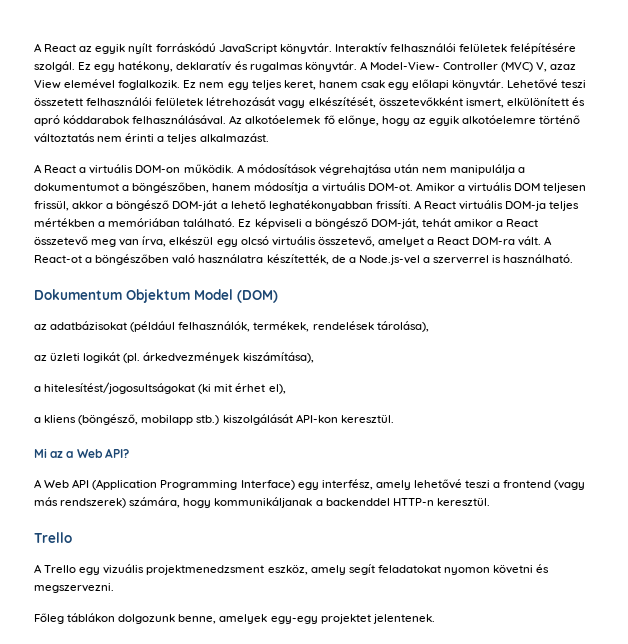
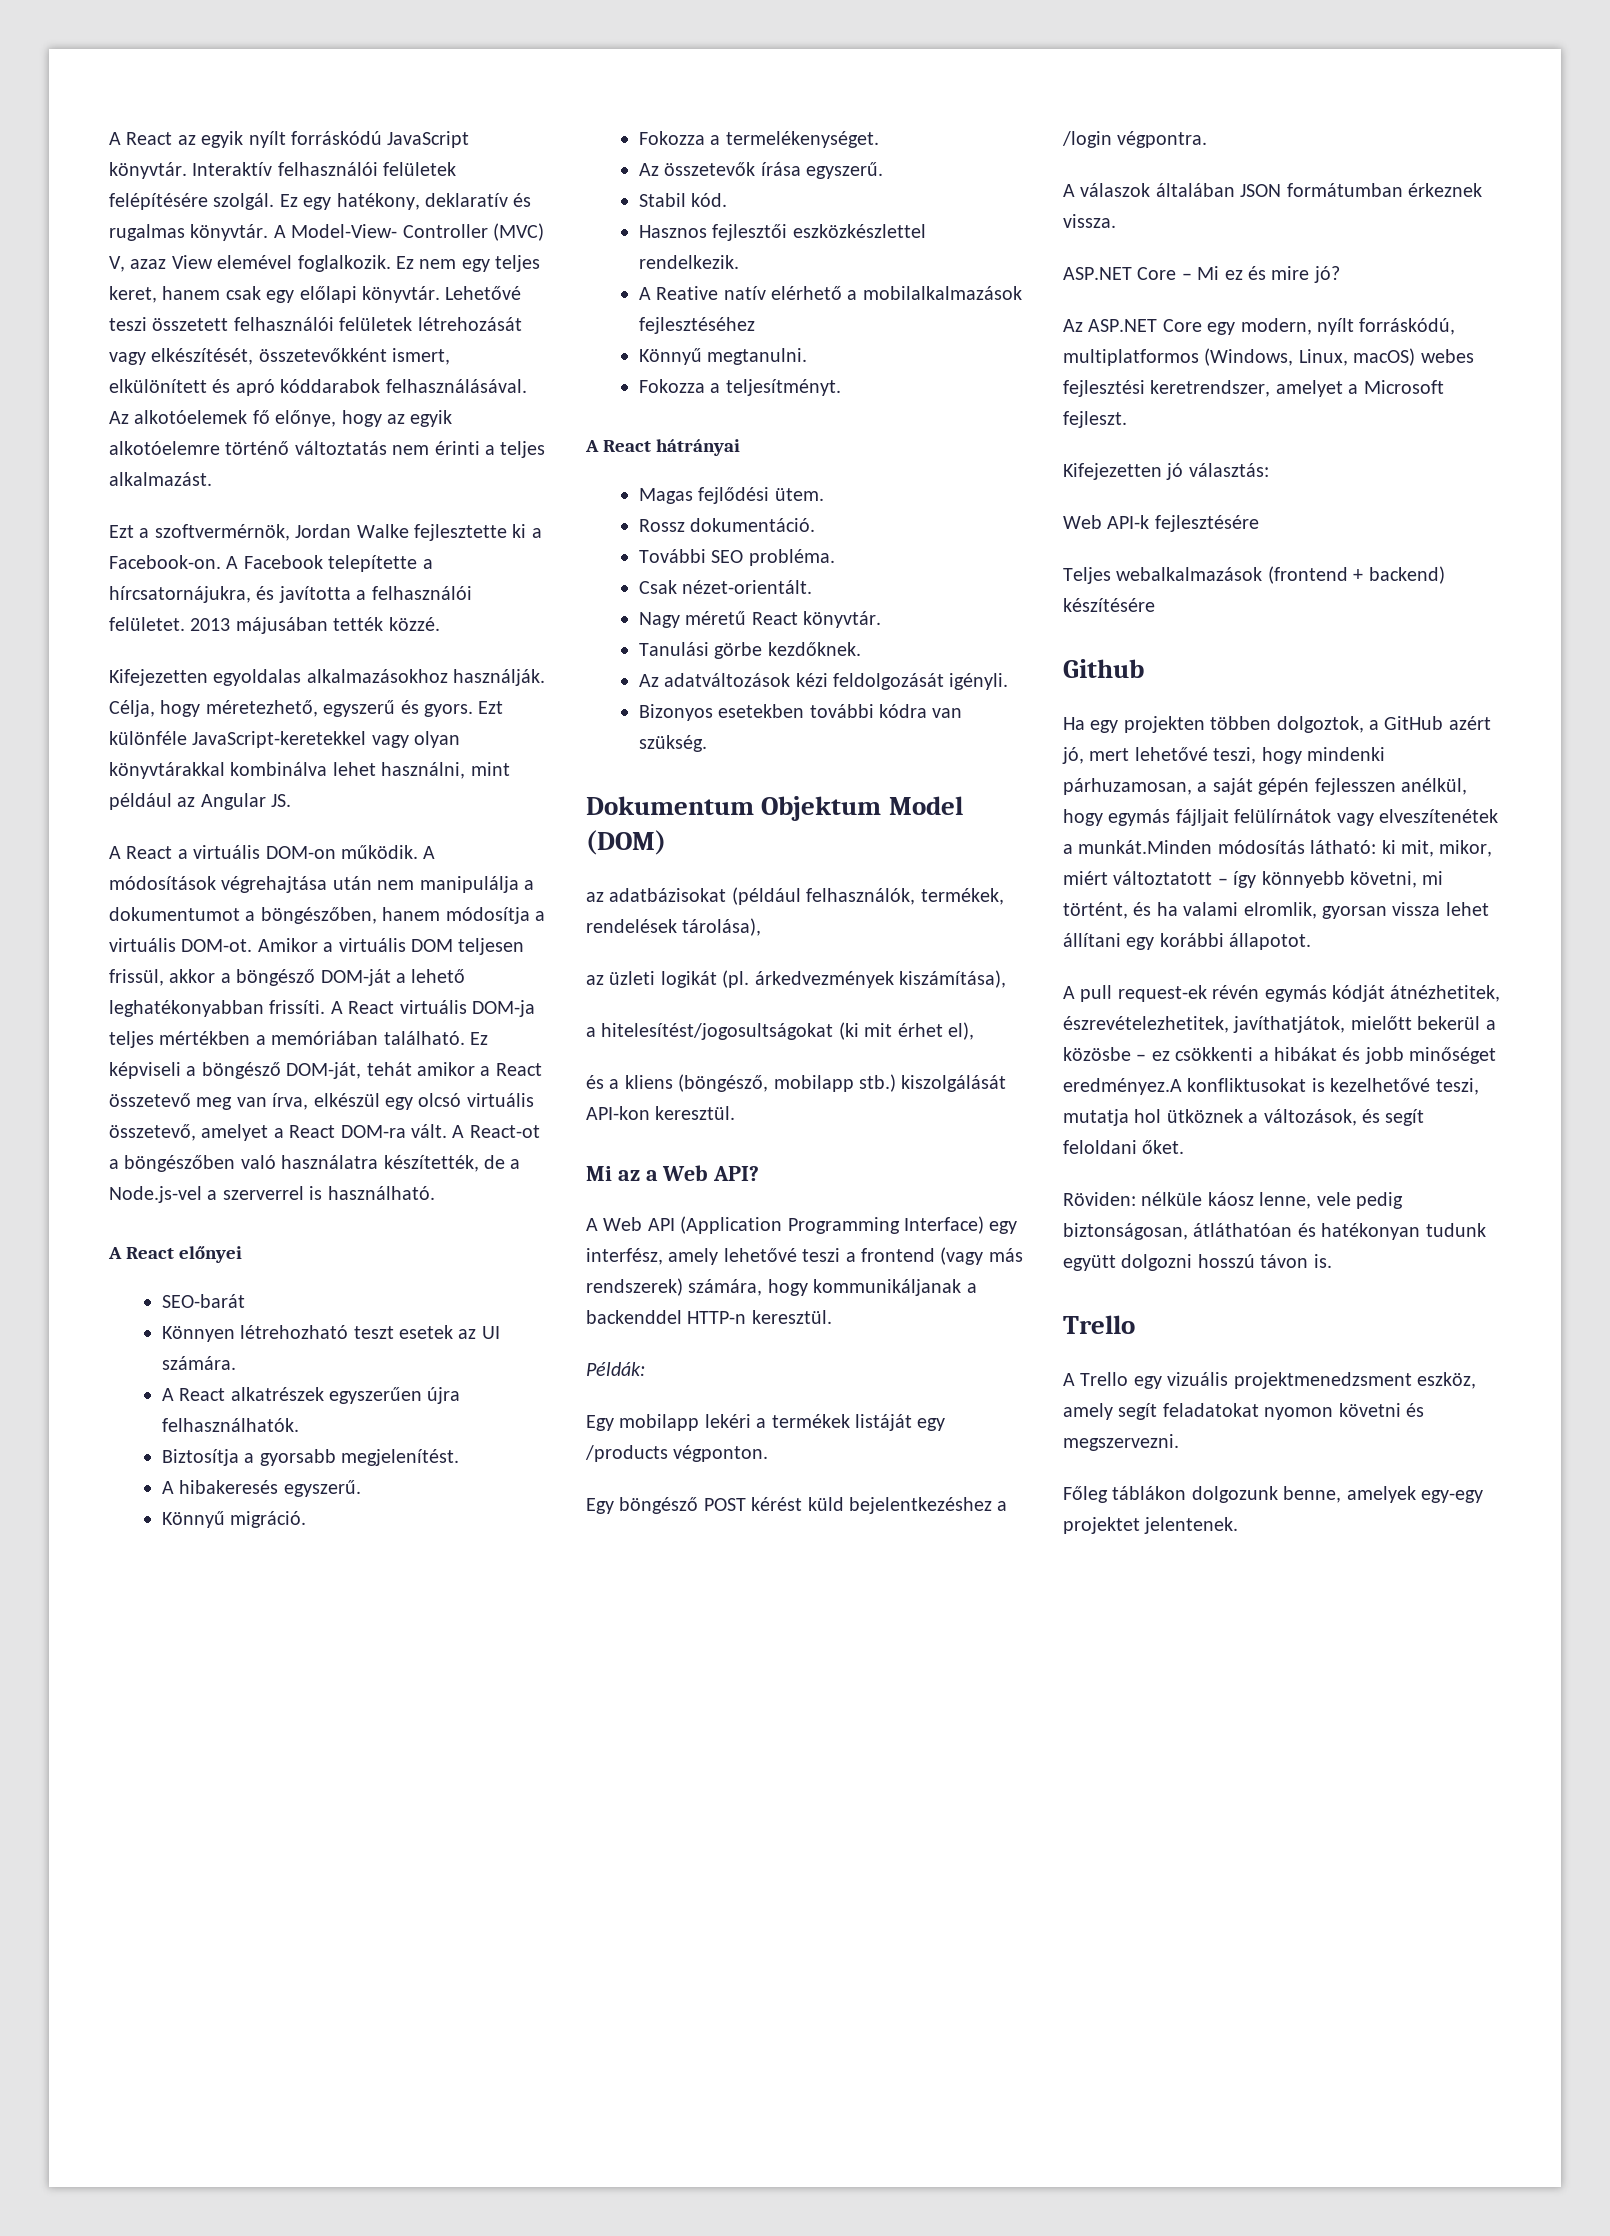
+ Ezt a szoftvermérnök, Jordan Walke fejlesztette ki a Facebook-on. A Facebook telepítette a hírcsatornájukra, és javította a felhasználói felületet. 2013 májusában tették közzé.
+ Kifejezetten egyoldalas alkalmazásokhoz használják. Célja, hogy méretezhető, egyszerű és gyors. Ezt különféle JavaScript-keretekkel vagy olyan könyvtárakkal kombinálva lehet használni, mint például az Angular JS.
+ A React előnyei
+ SEO-barát
+ Könnyen létrehozható teszt esetek az UI számára.
+ A React alkatrészek egyszerűen újra felhasználhatók.
+ Biztosítja a gyorsabb megjelenítést.
+ A hibakeresés egyszerű.
+ Könnyű migráció.
+ Fokozza a termelékenységet.
+ Az összetevők írása egyszerű.
+ Stabil kód.
+ Hasznos fejlesztői eszközkészlettel rendelkezik.
+ A Reative natív elérhető a mobilalkalmazások fejlesztéséhez
+ Könnyű megtanulni.
+ Fokozza a teljesítményt.
+ A React hátrányai
+ Magas fejlődési ütem.
+ Rossz dokumentáció.
+ További SEO probléma.
+ Csak nézet-orientált.
+ Nagy méretű React könyvtár.
+ Tanulási görbe kezdőknek.
+ Az adatváltozások kézi feldolgozását igényli.
+ Bizonyos esetekben további kódra van szükség.
- a kliens (böngésző, mobilapp stb.) kiszolgálását API-kon keresztül.
+ és a kliens (böngésző, mobilapp stb.) kiszolgálását API-kon keresztül.
+ Példák:
+ Egy mobilapp lekéri a termékek listáját egy /products végponton.
+ Egy böngésző POST kérést küld bejelentkezéshez a /login végpontra.
+ A válaszok általában JSON formátumban érkeznek vissza.
+ ASP.NET Core – Mi ez és mire jó?
+ Az ASP.NET Core egy modern, nyílt forráskódú, multiplatformos (Windows, Linux, macOS) webes fejlesztési keretrendszer, amelyet a Microsoft fejleszt.
+ Kifejezetten jó választás:
+ Web API-k fejlesztésére
+ Teljes webalkalmazások (frontend + backend) készítésére
+ Github
+ Ha egy projekten többen dolgoztok, a GitHub azért jó, mert lehetővé teszi, hogy mindenki párhuzamosan, a saját gépén fejlesszen anélkül, hogy egymás fájljait felülírnátok vagy elveszítenétek a munkát.Minden módosítás látható: ki mit, mikor, miért változtatott – így könnyebb követni, mi történt, és ha valami elromlik, gyorsan vissza lehet állítani egy korábbi állapotot.
+ A pull request-ek révén egymás kódját átnézhetitek, észrevételezhetitek, javíthatjátok, mielőtt bekerül a közösbe – ez csökkenti a hibákat és jobb minőséget eredményez.A konfliktusokat is kezelhetővé teszi, mutatja hol ütköznek a változások, és segít feloldani őket.
+ Röviden: nélküle káosz lenne, vele pedig biztonságosan, átláthatóan és hatékonyan tudunk együtt dolgozni hosszú távon is.

